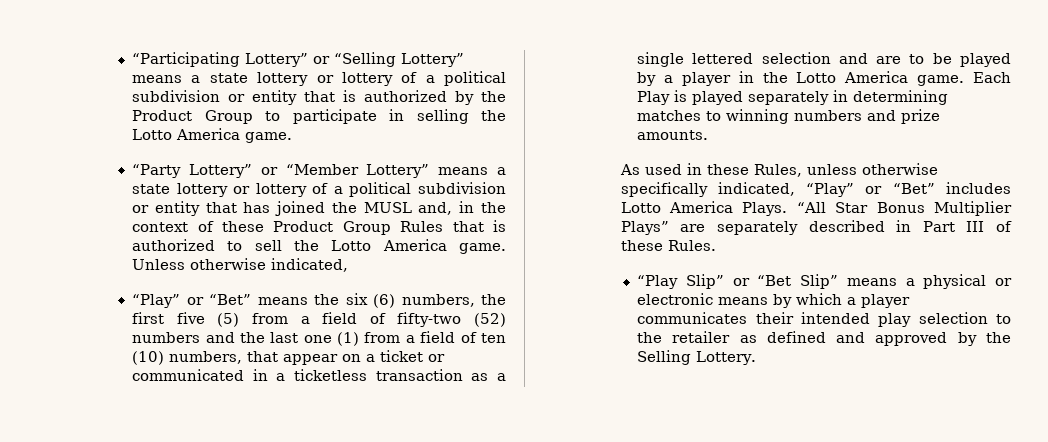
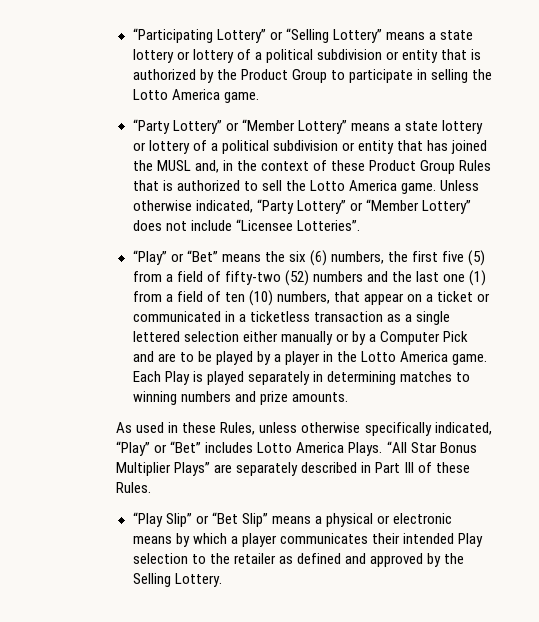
- Unless otherwise indicated,
+ Unless otherwise indicated, “Party Lottery” or “Member Lottery” does not include “Licensee Lotteries”.
- “Play” or “Bet” means the six (6) numbers, the first five (5) from a field of fifty-two (52) numbers and the last one (1) from a field of ten (10) numbers, that appear on a ticket or communicated in a ticketless transaction as a single lettered selection and are to be played by a player in the Lotto America game.
+ “Play” or “Bet” means the six (6) numbers, the first five (5) from a field of fifty-two (52) numbers and the last one (1) from a field of ten (10) numbers, that appear on a ticket or communicated in a ticketless transaction as a single lettered selection either manually or by a Computer Pick and are to be played by a player in the Lotto America game.
- “Play Slip” or “Bet Slip” means a physical or electronic means by which a player communicates their intended play selection to the retailer as defined and approved by the Selling Lottery.
+ “Play Slip” or “Bet Slip” means a physical or electronic means by which a player communicates their intended Play selection to the retailer as defined and approved by the Selling Lottery.

